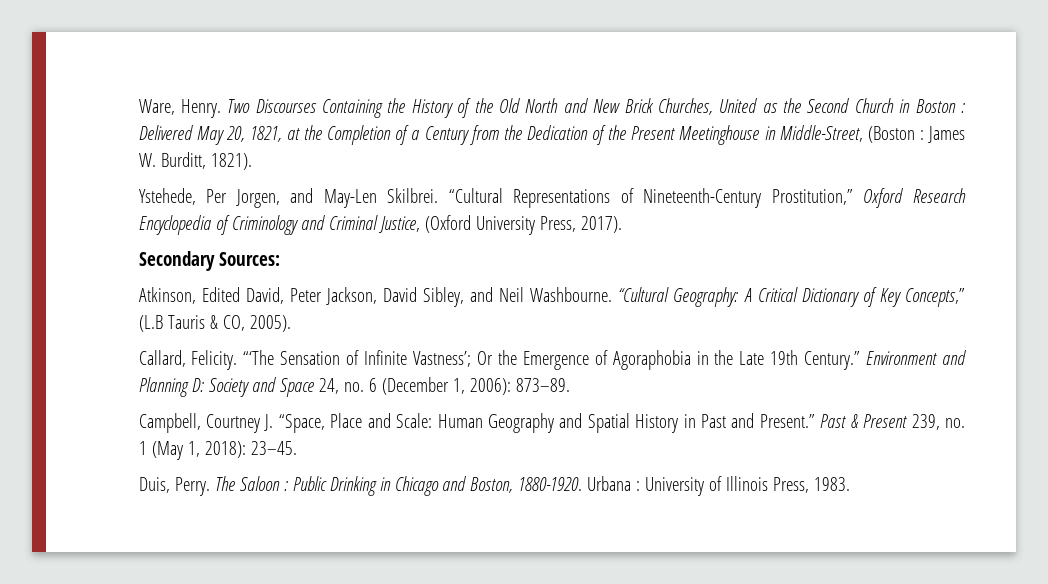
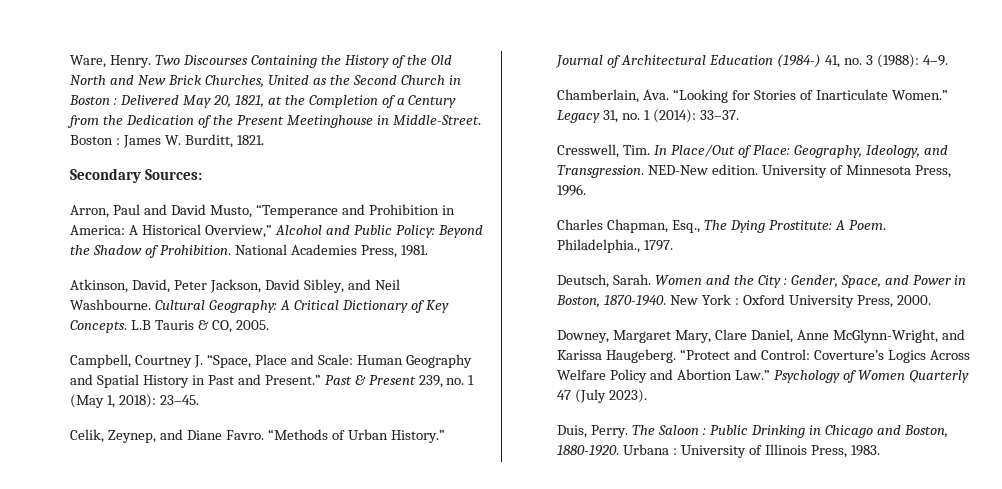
- Two Discourses Containing the History of the Old North and New Brick Churches, United as the Second Church in Boston : Delivered May 20, 1821, at the Completion of a Century from the Dedication of the Present Meetinghouse in Middle-Street, (Boston : James W. Burditt, 1821).
- Ystehede, Per Jorgen, and May-Len Skilbrei. “Cultural Representations of Nineteenth-Century Prostitution,” Oxford Research Encyclopedia of Criminology and Criminal Justice, (Oxford University Press, 2017).
+ Two Discourses Containing the History of the Old North and New Brick Churches, United as the Second Church in Boston : Delivered May 20, 1821, at the Completion of a Century from the Dedication of the Present Meetinghouse in Middle-Street. Boston : James W. Burditt, 1821.
  Secondary Sources:
+ Arron, Paul and David Musto, “Temperance and Prohibition in America: A Historical Overview,” Alcohol and Public Policy: Beyond the Shadow of Prohibition. National Academies Press, 1981.
- Atkinson, Edited David, Peter Jackson, David Sibley, and Neil Washbourne.
+ Atkinson, David, Peter Jackson, David Sibley, and Neil Washbourne.
- “Cultural Geography: A Critical Dictionary of Key Concepts,” (L.B Tauris & CO, 2005).
- Callard, Felicity. “‘The Sensation of Infinite Vastness’; Or the Emergence of Agoraphobia in the Late 19th Century.” Environment and Planning D: Society and Space 24, no. 6 (December 1, 2006): 873–89.
+ Cultural Geography: A Critical Dictionary of Key Concepts. L.B Tauris & CO, 2005.
+ Celik, Zeynep, and Diane Favro. “Methods of Urban History.” Journal of Architectural Education (1984-) 41, no. 3 (1988): 4–9.
+ Chamberlain, Ava. “Looking for Stories of Inarticulate Women.” Legacy 31, no. 1 (2014): 33–37.
+ Cresswell, Tim. In Place/Out of Place: Geography, Ideology, and Transgression. NED-New edition. University of Minnesota Press, 1996.
+ Charles Chapman, Esq., The Dying Prostitute: A Poem. Philadelphia., 1797.
+ Deutsch, Sarah. Women and the City : Gender, Space, and Power in Boston, 1870-1940. New York : Oxford University Press, 2000.
+ Downey, Margaret Mary, Clare Daniel, Anne McGlynn-Wright, and Karissa Haugeberg. “Protect and Control: Coverture’s Logics Across Welfare Policy and Abortion Law.” Psychology of Women Quarterly 47 (July 2023).

